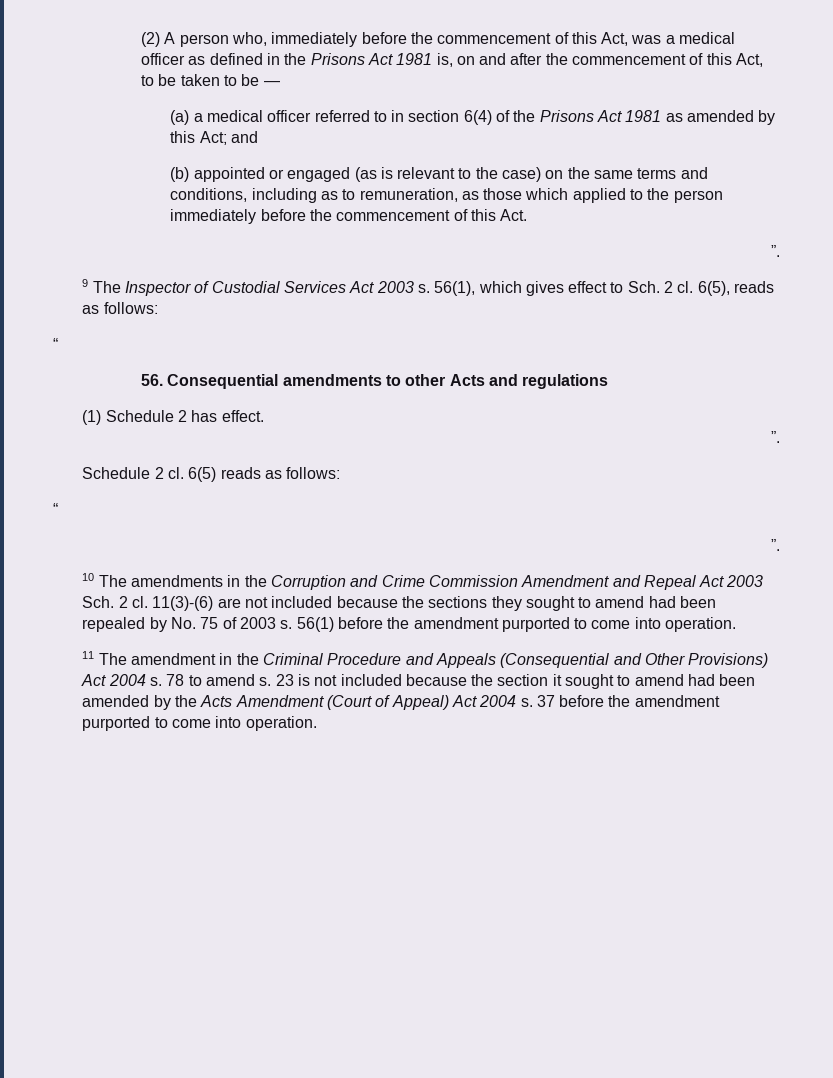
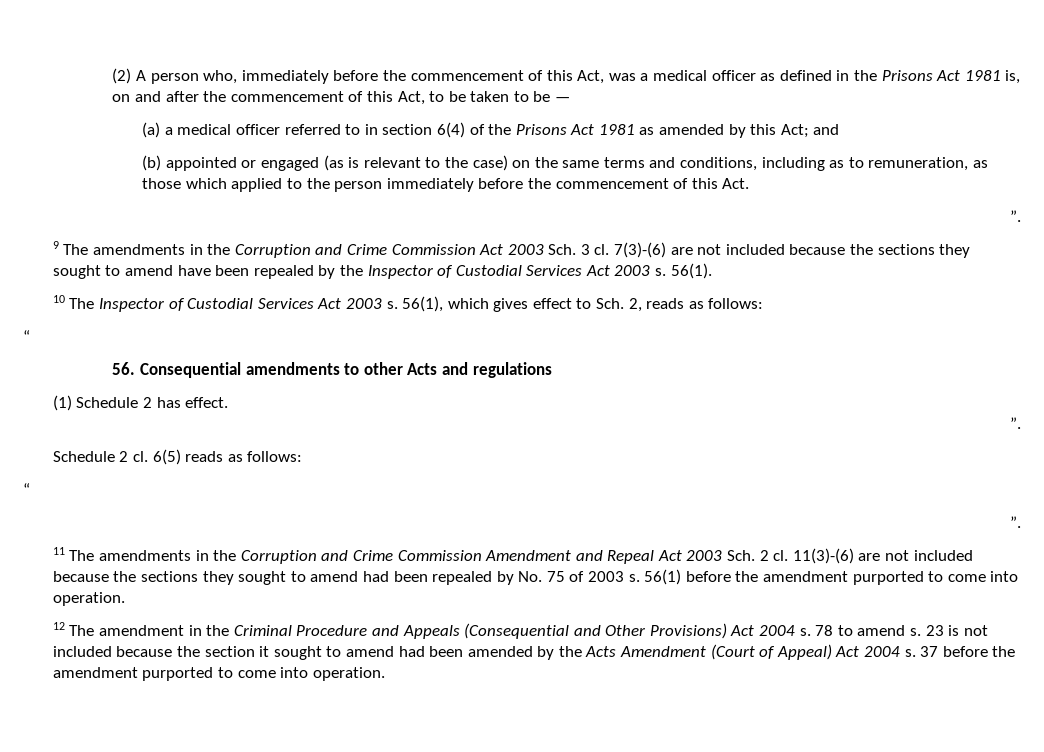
- 9 The Inspector of Custodial Services Act 2003 s.
+ 9 The amendments in the Corruption and Crime Commission Act 2003 Sch. 3 cl. 7(3)-(6) are not included because the sections they sought to amend have been repealed by the Inspector of Custodial Services Act 2003 s. 56(1).
+ 10 The Inspector of Custodial Services Act 2003 s.
- 56(1), which gives effect to Sch. 2 cl. 6(5), reads as follows:
+ 56(1), which gives effect to Sch. 2, reads as follows:
- 10 The amendments in the Corruption and Crime Commission Amendment and Repeal Act 2003 Sch. 2 cl.
+ 11 The amendments in the Corruption and Crime Commission Amendment and Repeal Act 2003 Sch. 2 cl.
- 11 The amendment in the Criminal Procedure and Appeals (Consequential and Other Provisions) Act 2004 s.
+ 12 The amendment in the Criminal Procedure and Appeals (Consequential and Other Provisions) Act 2004 s.

